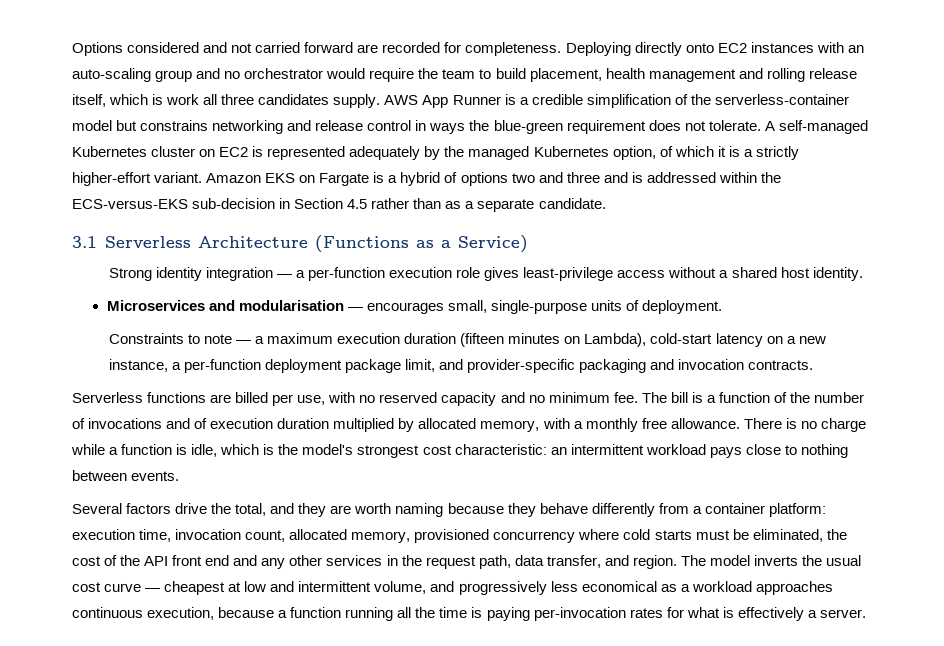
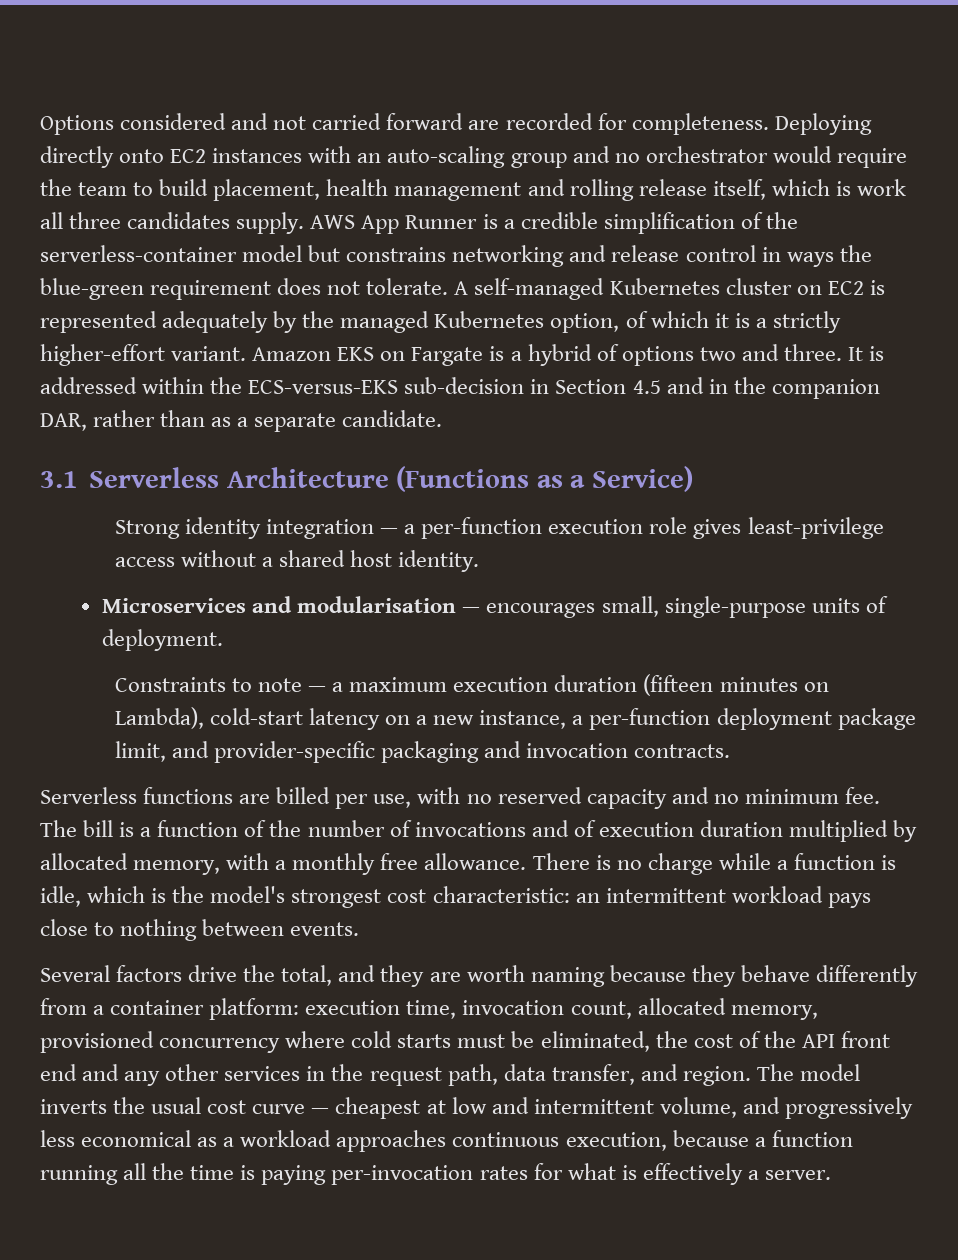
- Amazon EKS on Fargate is a hybrid of options two and three and is addressed within the ECS-versus-EKS sub-decision in Section 4.5 rather than as a separate candidate.
+ Amazon EKS on Fargate is a hybrid of options two and three. It is addressed within the ECS-versus-EKS sub-decision in Section 4.5 and in the companion DAR, rather than as a separate candidate.

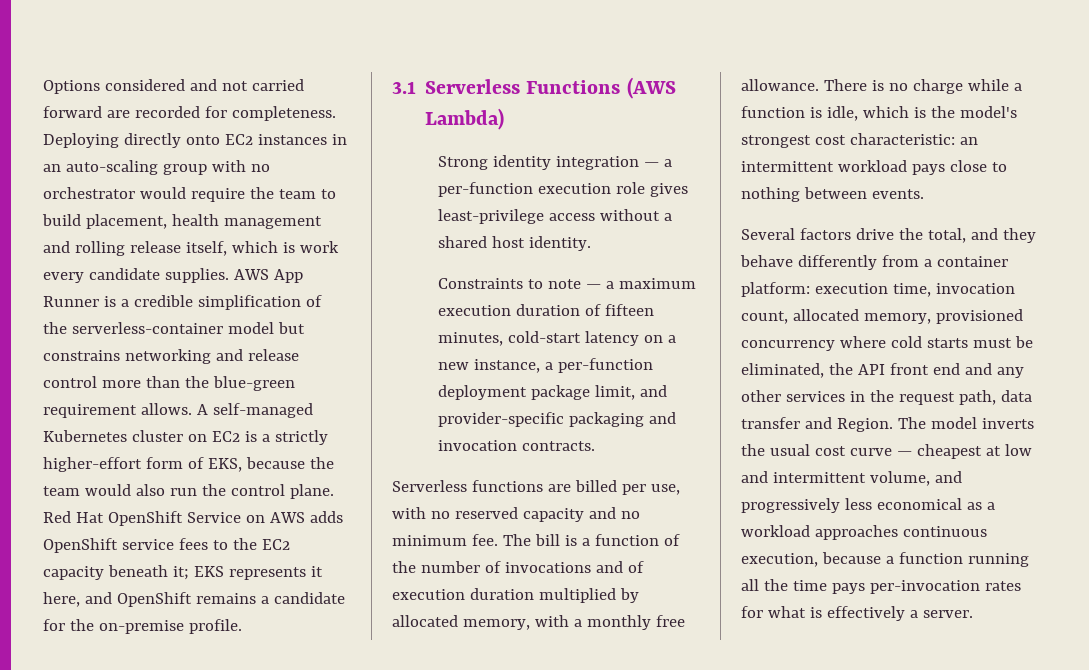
- Deploying directly onto EC2 instances with an auto-scaling group and no orchestrator would require the team to build placement, health management and rolling release itself, which is work all three candidates supply.
+ Deploying directly onto EC2 instances in an auto-scaling group with no orchestrator would require the team to build placement, health management and rolling release itself, which is work every candidate supplies.
- AWS App Runner is a credible simplification of the serverless-container model but constrains networking and release control in ways the blue-green requirement does not tolerate.
+ AWS App Runner is a credible simplification of the serverless-container model but constrains networking and release control more than the blue-green requirement allows.
- A self-managed Kubernetes cluster on EC2 is represented adequately by the managed Kubernetes option, of which it is a strictly higher-effort variant. Amazon EKS on Fargate is a hybrid of options two and three. It is addressed within the ECS-versus-EKS sub-decision in Section 4.5 and in the companion DAR, rather than as a separate candidate.
- 3.1 Serverless Architecture (Functions as a Service)
+ A self-managed Kubernetes cluster on EC2 is a strictly higher-effort form of EKS, because the team would also run the control plane. Red Hat OpenShift Service on AWS adds OpenShift service fees to the EC2 capacity beneath it; EKS represents it here, and OpenShift remains a candidate for the on-premise profile.
+ 3.1 Serverless Functions (AWS Lambda)
- Microservices and modularisation — encourages small, single-purpose units of deployment.
- Constraints to note — a maximum execution duration (fifteen minutes on Lambda), cold-start latency on a new instance, a per-function deployment package limit, and provider-specific packaging and invocation contracts.
+ Constraints to note — a maximum execution duration of fifteen minutes, cold-start latency on a new instance, a per-function deployment package limit, and provider-specific packaging and invocation contracts.
- Several factors drive the total, and they are worth naming because they behave differently from a container platform: execution time, invocation count, allocated memory, provisioned concurrency where cold starts must be eliminated, the cost of the API front end and any other services in the request path, data transfer, and region.
+ Several factors drive the total, and they behave differently from a container platform: execution time, invocation count, allocated memory, provisioned concurrency where cold starts must be eliminated, the API front end and any other services in the request path, data transfer and Region.
- The model inverts the usual cost curve — cheapest at low and intermittent volume, and progressively less economical as a workload approaches continuous execution, because a function running all the time is paying per-invocation rates for what is effectively a server.
+ The model inverts the usual cost curve — cheapest at low and intermittent volume, and progressively less economical as a workload approaches continuous execution, because a function running all the time pays per-invocation rates for what is effectively a server.

